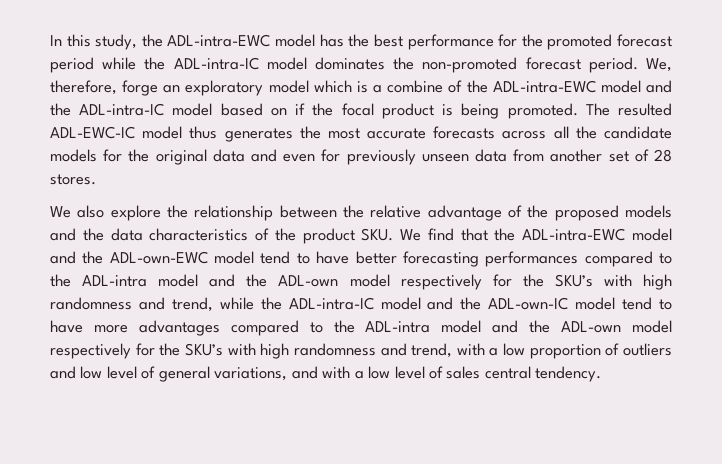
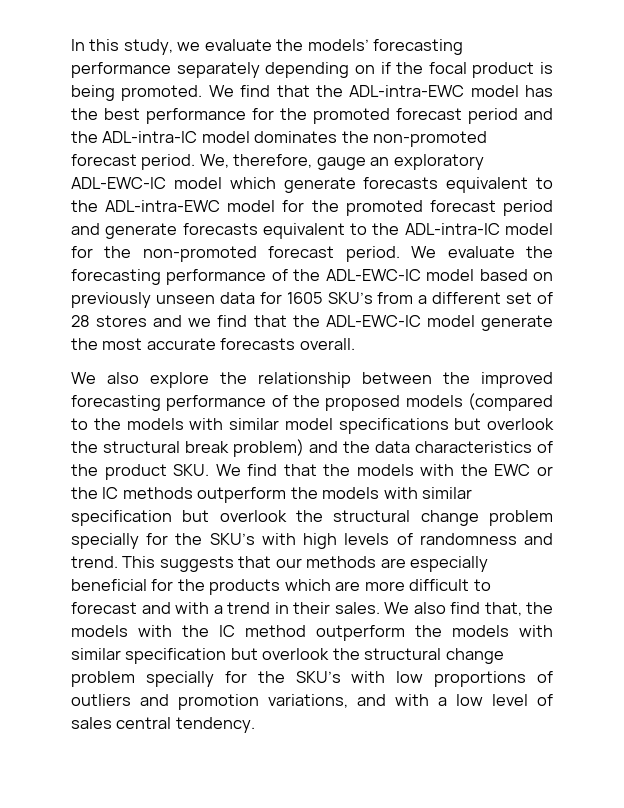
- In this study, the ADL-intra-EWC model has the best performance for the promoted forecast period while the ADL-intra-IC model dominates the non-promoted forecast period.
+ In this study, we evaluate the models’ forecasting performance separately depending on if the focal product is being promoted. We find that the ADL-intra-EWC model has the best performance for the promoted forecast period and the ADL-intra-IC model dominates the non-promoted forecast period.
- We, therefore, forge an exploratory model which is a combine of the ADL-intra-EWC model and the ADL-intra-IC model based on if the focal product is being promoted. The resulted ADL-EWC-IC model thus generates the most accurate forecasts across all the candidate models for the original data and even for previously unseen data from another set of 28 stores.
+ We, therefore, gauge an exploratory ADL-EWC-IC model which generate forecasts equivalent to the ADL-intra-EWC model for the promoted forecast period and generate forecasts equivalent to the ADL-intra-IC model for the non-promoted forecast period. We evaluate the forecasting performance of the ADL-EWC-IC model based on previously unseen data for 1605 SKU’s from a different set of 28 stores and we find that the ADL-EWC-IC model generate the most accurate forecasts overall.
- We also explore the relationship between the relative advantage of the proposed models and the data characteristics of the product SKU. We find that the ADL-intra-EWC model and the ADL-own-EWC model tend to have better forecasting performances compared to the ADL-intra model and the ADL-own model respectively for the SKU’s with high randomness and trend, while the ADL-intra-IC model and the ADL-own-IC model tend to have more advantages compared to the ADL-intra model and the ADL-own model respectively for the SKU’s with high randomness and trend, with a low proportion of outliers and low level of general variations, and with a low level of sales central tendency.
+ We also explore the relationship between the improved forecasting performance of the proposed models (compared to the models with similar model specifications but overlook the structural break problem) and the data characteristics of the product SKU. We find that the models with the EWC or the IC methods outperform the models with similar specification but overlook the structural change problem specially for the SKU’s with high levels of randomness and trend. This suggests that our methods are especially beneficial for the products which are more difficult to forecast and with a trend in their sales. We also find that, the models with the IC method outperform the models with similar specification but overlook the structural change problem specially for the SKU’s with low proportions of outliers and promotion variations, and with a low level of sales central tendency.

